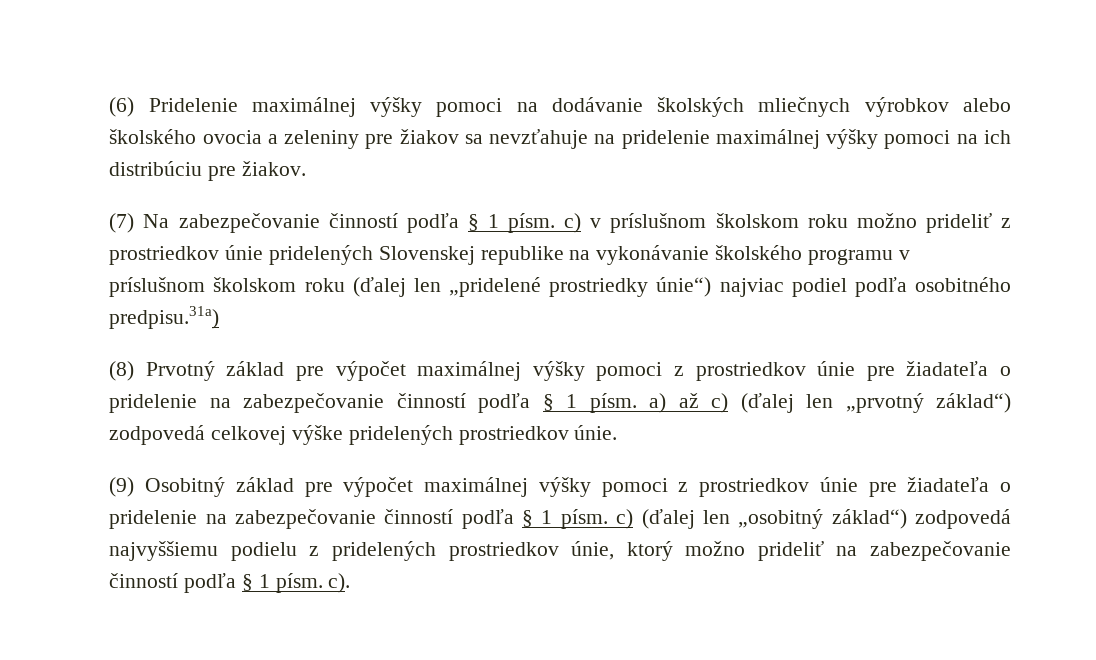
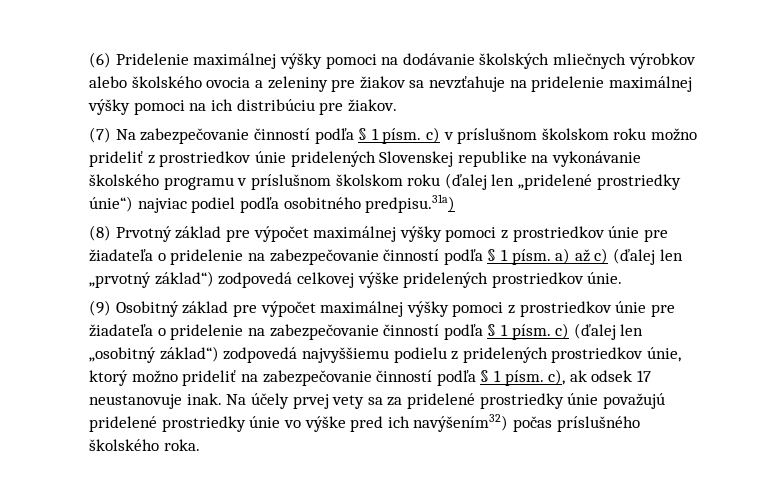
- (9) Osobitný základ pre výpočet maximálnej výšky pomoci z prostriedkov únie pre žiadateľa o pridelenie na zabezpečovanie činností podľa § 1 písm. c) (ďalej len „osobitný základ“) zodpovedá najvyššiemu podielu z pridelených prostriedkov únie, ktorý možno prideliť na zabezpečovanie činností podľa § 1 písm. c).
+ (9) Osobitný základ pre výpočet maximálnej výšky pomoci z prostriedkov únie pre žiadateľa o pridelenie na zabezpečovanie činností podľa § 1 písm. c) (ďalej len „osobitný základ“) zodpovedá najvyššiemu podielu z pridelených prostriedkov únie, ktorý možno prideliť na zabezpečovanie činností podľa § 1 písm. c), ak odsek 17 neustanovuje inak. Na účely prvej vety sa za pridelené prostriedky únie považujú pridelené prostriedky únie vo výške pred ich navýšením32) počas príslušného školského roka.

